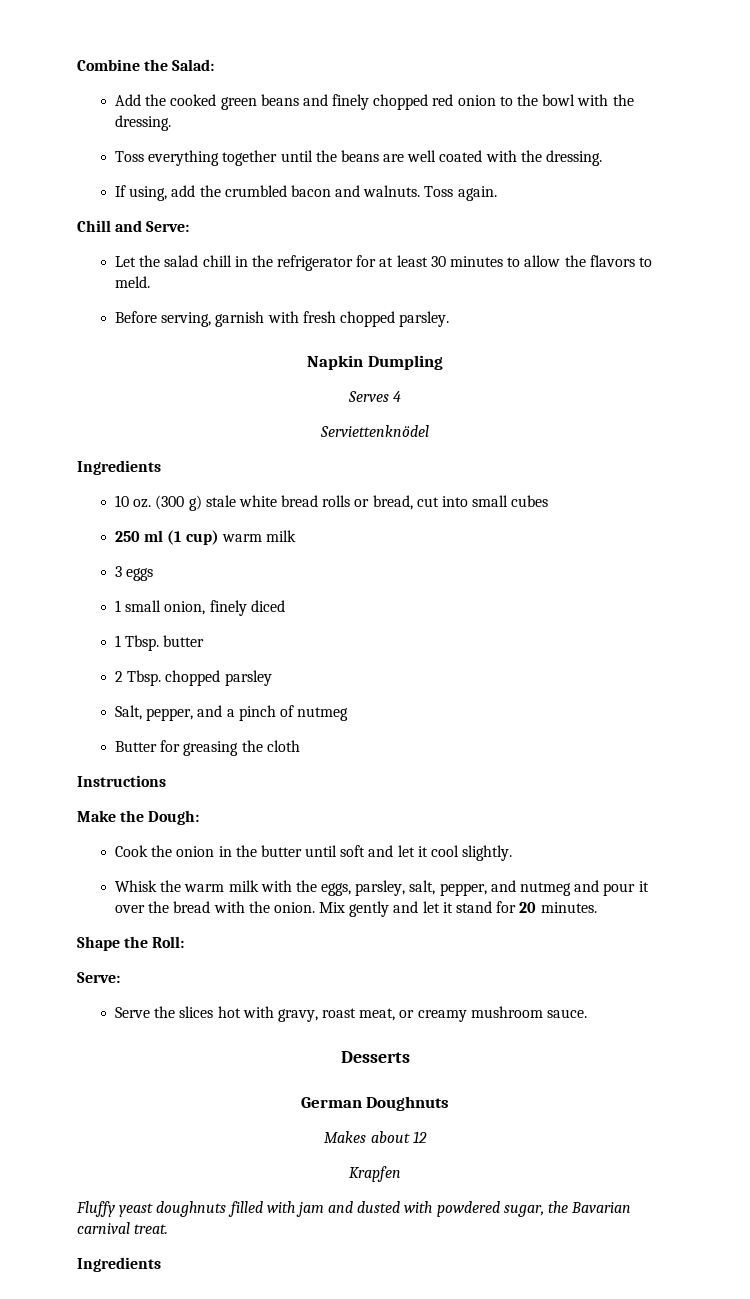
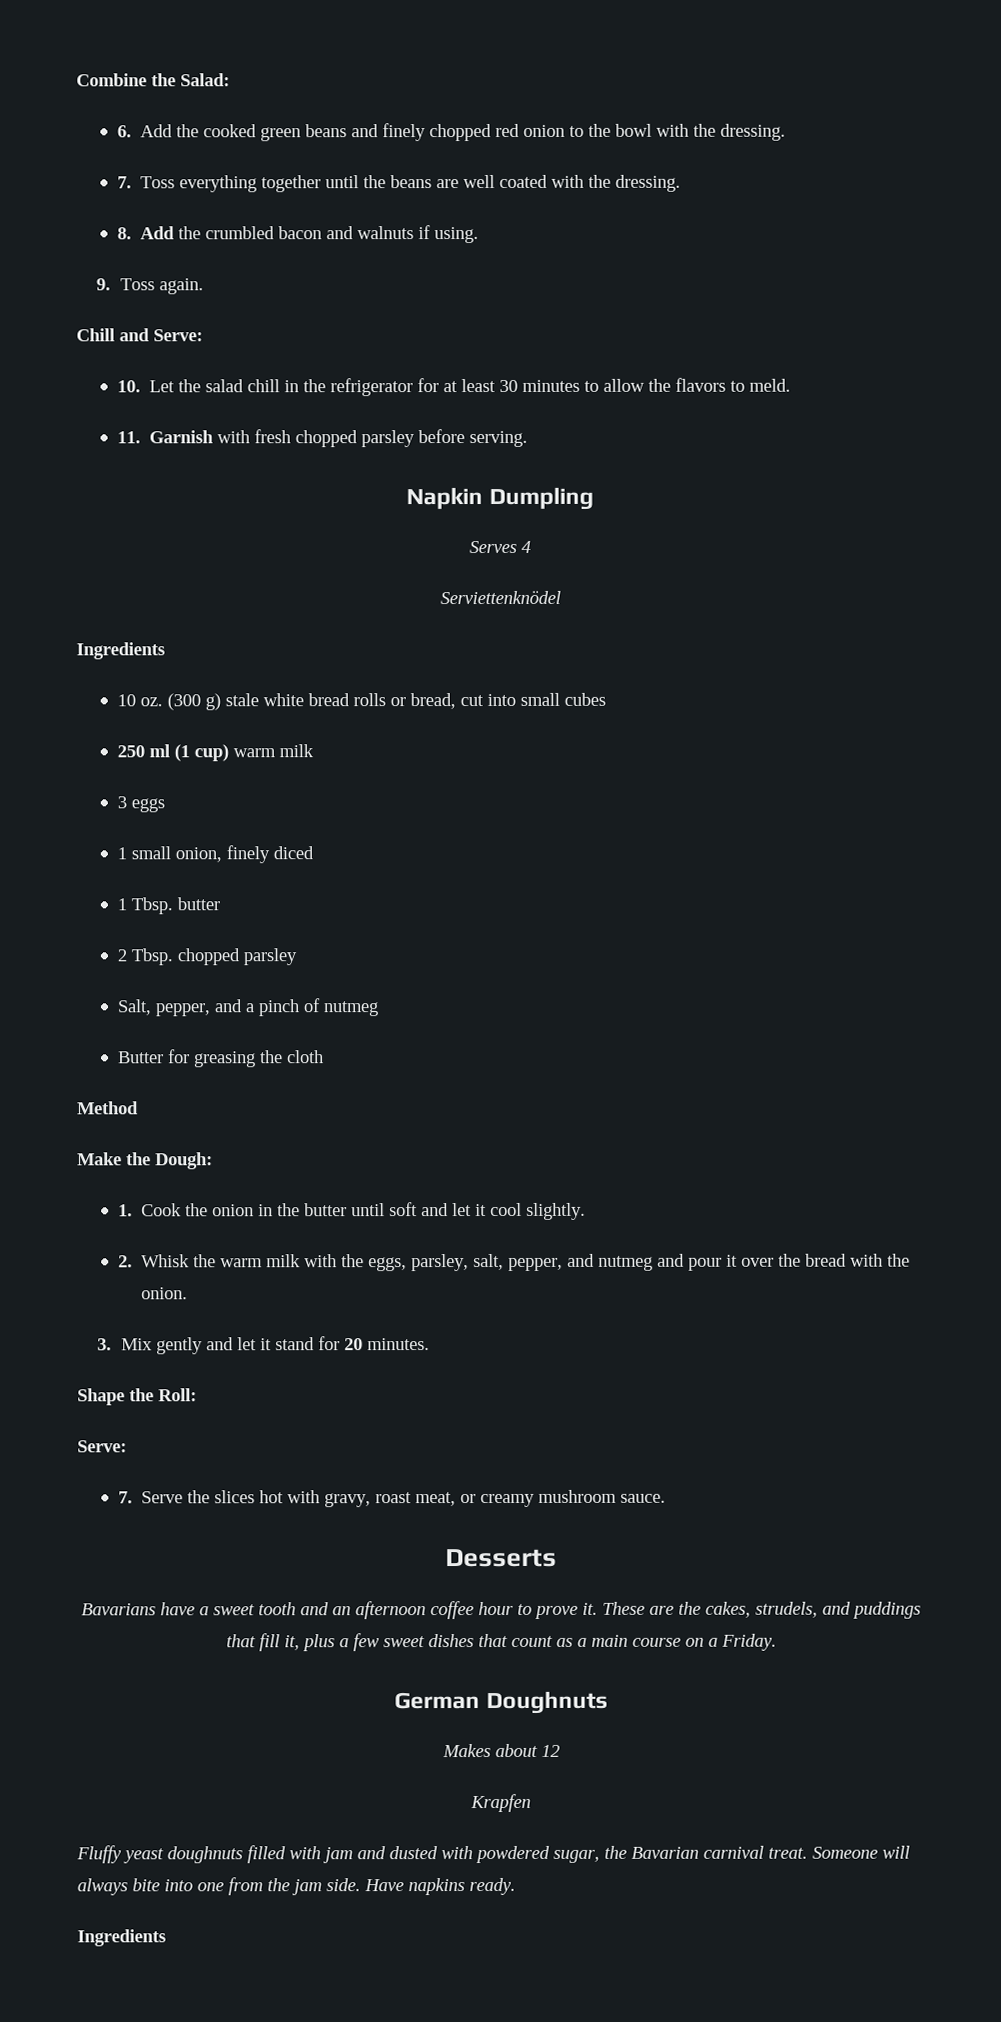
- Add the cooked green beans and finely chopped red onion to the bowl with the dressing.
+ 6. Add the cooked green beans and finely chopped red onion to the bowl with the dressing.
- Toss everything together until the beans are well coated with the dressing.
+ 7. Toss everything together until the beans are well coated with the dressing.
- If using, add the crumbled bacon and walnuts. Toss again.
+ 8. Add the crumbled bacon and walnuts if using.
+ 9. Toss again.
- Let the salad chill in the refrigerator for at least 30 minutes to allow the flavors to meld.
+ 10. Let the salad chill in the refrigerator for at least 30 minutes to allow the flavors to meld.
- Before serving, garnish with fresh chopped parsley.
+ 11. Garnish with fresh chopped parsley before serving.
- Instructions
+ Method
- Cook the onion in the butter until soft and let it cool slightly.
+ 1. Cook the onion in the butter until soft and let it cool slightly.
- Whisk the warm milk with the eggs, parsley, salt, pepper, and nutmeg and pour it over the bread with the onion. Mix gently and let it stand for 20 minutes.
+ 2. Whisk the warm milk with the eggs, parsley, salt, pepper, and nutmeg and pour it over the bread with the onion.
+ 3. Mix gently and let it stand for 20 minutes.
- Serve the slices hot with gravy, roast meat, or creamy mushroom sauce.
+ 7. Serve the slices hot with gravy, roast meat, or creamy mushroom sauce.
+ Bavarians have a sweet tooth and an afternoon coffee hour to prove it. These are the cakes, strudels, and puddings that fill it, plus a few sweet dishes that count as a main course on a Friday.
+ Someone will always bite into one from the jam side. Have napkins ready.

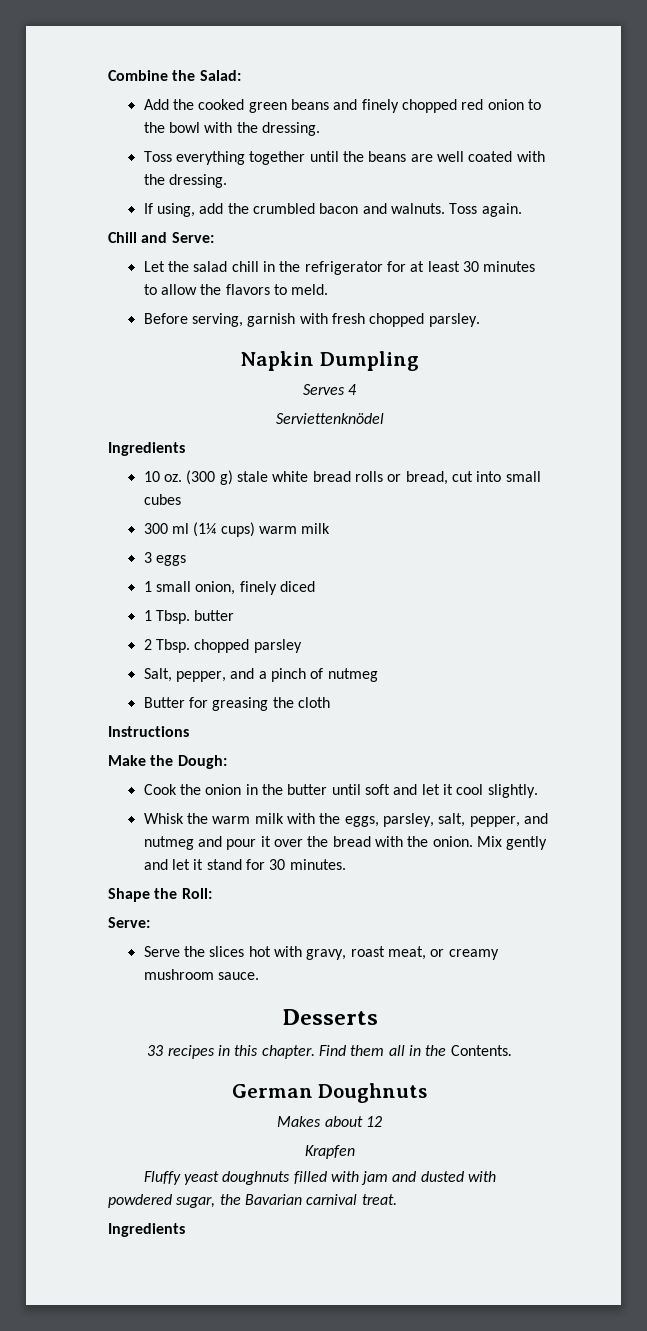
- 6. Add the cooked green beans and finely chopped red onion to the bowl with the dressing.
+ Add the cooked green beans and finely chopped red onion to the bowl with the dressing.
- 7. Toss everything together until the beans are well coated with the dressing.
+ Toss everything together until the beans are well coated with the dressing.
- 8. Add the crumbled bacon and walnuts if using.
- 9. Toss again.
+ If using, add the crumbled bacon and walnuts. Toss again.
- 10. Let the salad chill in the refrigerator for at least 30 minutes to allow the flavors to meld.
+ Let the salad chill in the refrigerator for at least 30 minutes to allow the flavors to meld.
- 11. Garnish with fresh chopped parsley before serving.
+ Before serving, garnish with fresh chopped parsley.
- 250 ml (1 cup) warm milk
+ 300 ml (1¼ cups) warm milk
- Method
+ Instructions
- 1. Cook the onion in the butter until soft and let it cool slightly.
+ Cook the onion in the butter until soft and let it cool slightly.
- 2. Whisk the warm milk with the eggs, parsley, salt, pepper, and nutmeg and pour it over the bread with the onion.
- 3. Mix gently and let it stand for 20 minutes.
+ Whisk the warm milk with the eggs, parsley, salt, pepper, and nutmeg and pour it over the bread with the onion. Mix gently and let it stand for 30 minutes.
- 7. Serve the slices hot with gravy, roast meat, or creamy mushroom sauce.
+ Serve the slices hot with gravy, roast meat, or creamy mushroom sauce.
- Bavarians have a sweet tooth and an afternoon coffee hour to prove it. These are the cakes, strudels, and puddings that fill it, plus a few sweet dishes that count as a main course on a Friday.
+ 33 recipes in this chapter. Find them all in the Contents.
- Someone will always bite into one from the jam side. Have napkins ready.

